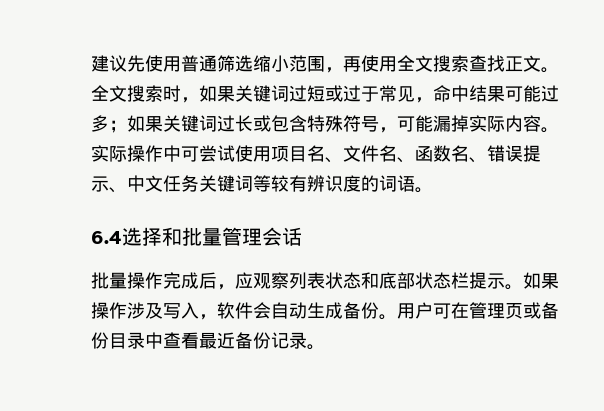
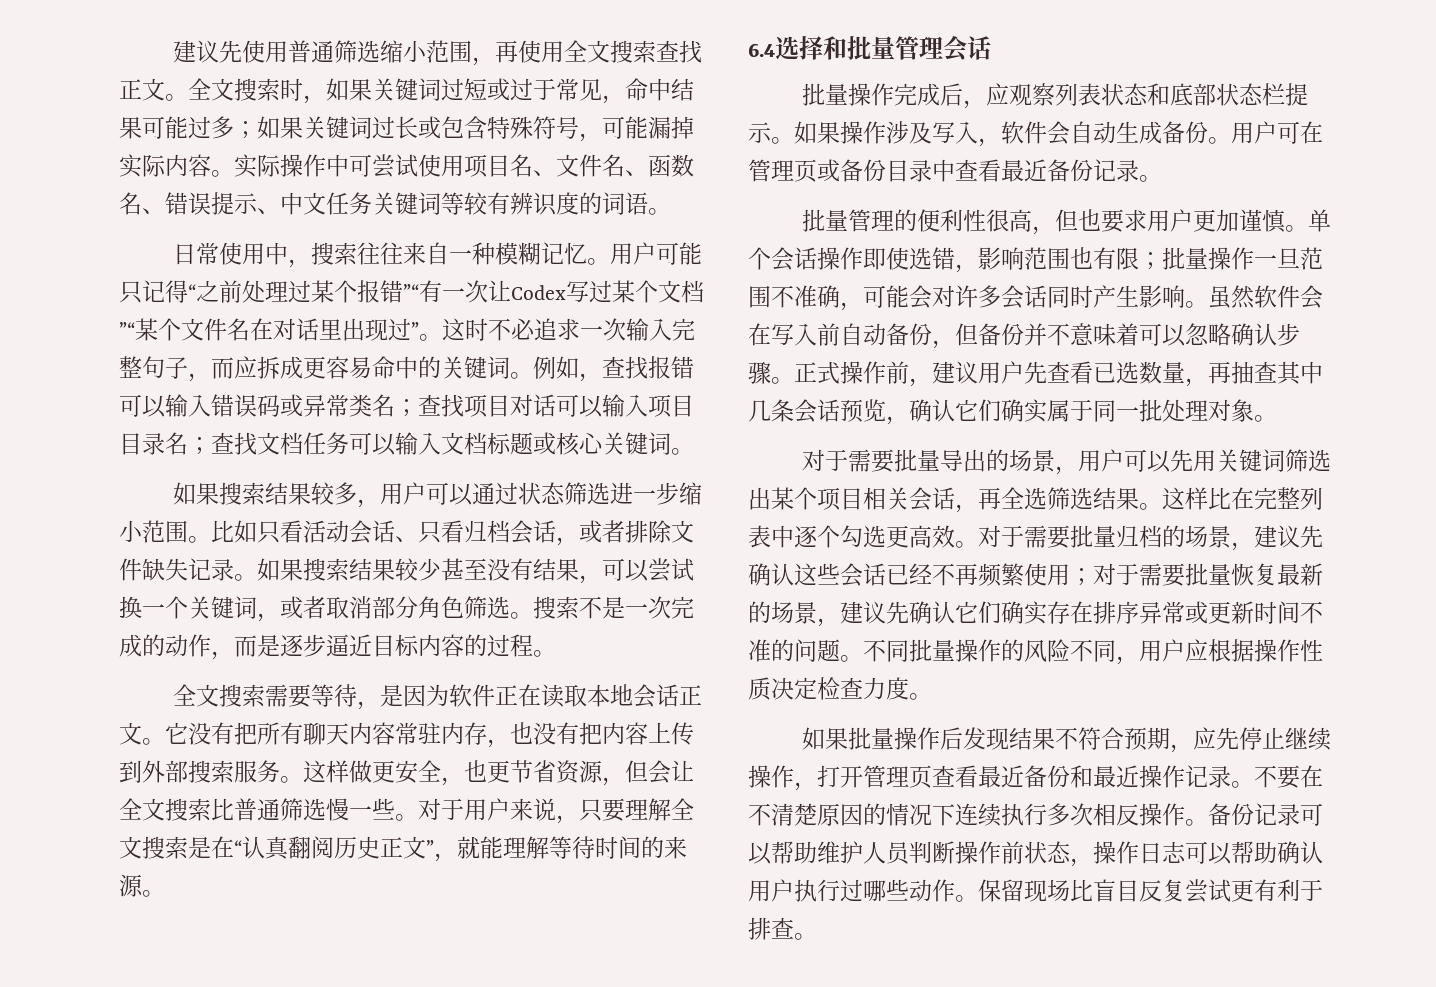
+ 日常使用中，搜索往往来自一种模糊记忆。用户可能只记得“之前处理过某个报错”“有一次让Codex写过某个文档”“某个文件名在对话里出现过”。这时不必追求一次输入完整句子，而应拆成更容易命中的关键词。例如，查找报错可以输入错误码或异常类名；查找项目对话可以输入项目目录名；查找文档任务可以输入文档标题或核心关键词。
+ 如果搜索结果较多，用户可以通过状态筛选进一步缩小范围。比如只看活动会话、只看归档会话，或者排除文件缺失记录。如果搜索结果较少甚至没有结果，可以尝试换一个关键词，或者取消部分角色筛选。搜索不是一次完成的动作，而是逐步逼近目标内容的过程。
+ 全文搜索需要等待，是因为软件正在读取本地会话正文。它没有把所有聊天内容常驻内存，也没有把内容上传到外部搜索服务。这样做更安全，也更节省资源，但会让全文搜索比普通筛选慢一些。对于用户来说，只要理解全文搜索是在“认真翻阅历史正文”，就能理解等待时间的来源。
+ 批量管理的便利性很高，但也要求用户更加谨慎。单个会话操作即使选错，影响范围也有限；批量操作一旦范围不准确，可能会对许多会话同时产生影响。虽然软件会在写入前自动备份，但备份并不意味着可以忽略确认步骤。正式操作前，建议用户先查看已选数量，再抽查其中几条会话预览，确认它们确实属于同一批处理对象。
+ 对于需要批量导出的场景，用户可以先用关键词筛选出某个项目相关会话，再全选筛选结果。这样比在完整列表中逐个勾选更高效。对于需要批量归档的场景，建议先确认这些会话已经不再频繁使用；对于需要批量恢复最新的场景，建议先确认它们确实存在排序异常或更新时间不准的问题。不同批量操作的风险不同，用户应根据操作性质决定检查力度。
+ 如果批量操作后发现结果不符合预期，应先停止继续操作，打开管理页查看最近备份和最近操作记录。不要在不清楚原因的情况下连续执行多次相反操作。备份记录可以帮助维护人员判断操作前状态，操作日志可以帮助确认用户执行过哪些动作。保留现场比盲目反复尝试更有利于排查。

